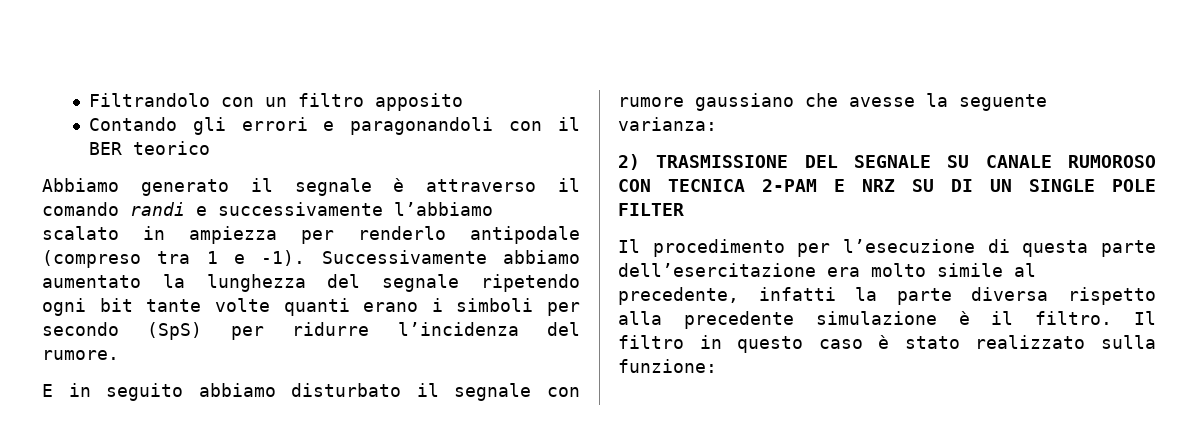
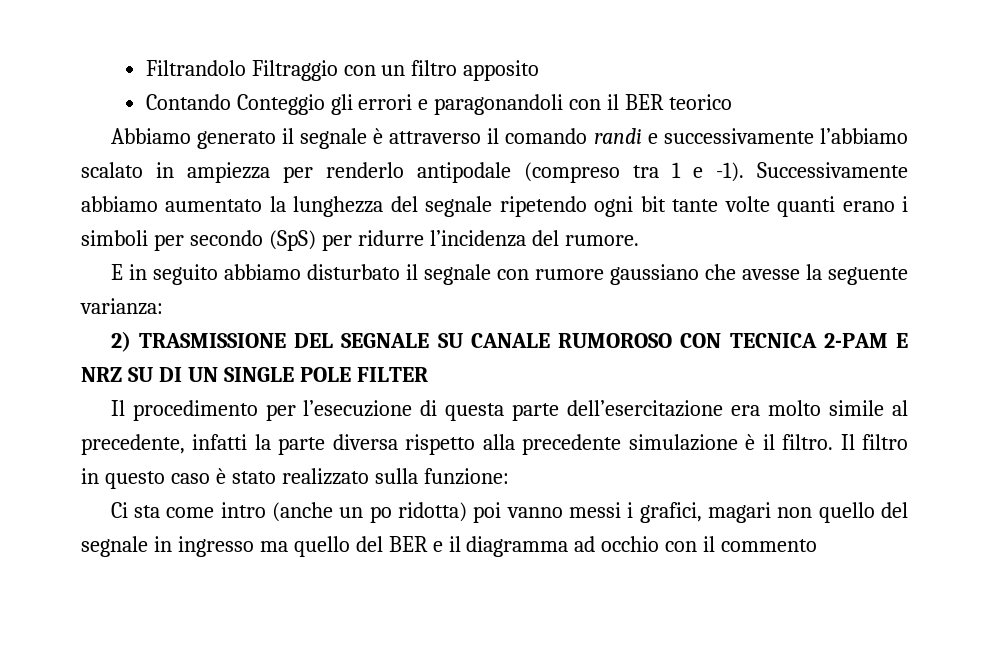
- Filtrandolo con un filtro apposito
+ Filtrandolo Filtraggio con un filtro apposito
- Contando gli errori e paragonandoli con il BER teorico
+ Contando Conteggio gli errori e paragonandoli con il BER teorico
+ Ci sta come intro (anche un po ridotta) poi vanno messi i grafici, magari non quello del segnale in ingresso ma quello del BER e il diagramma ad occhio con il commento

